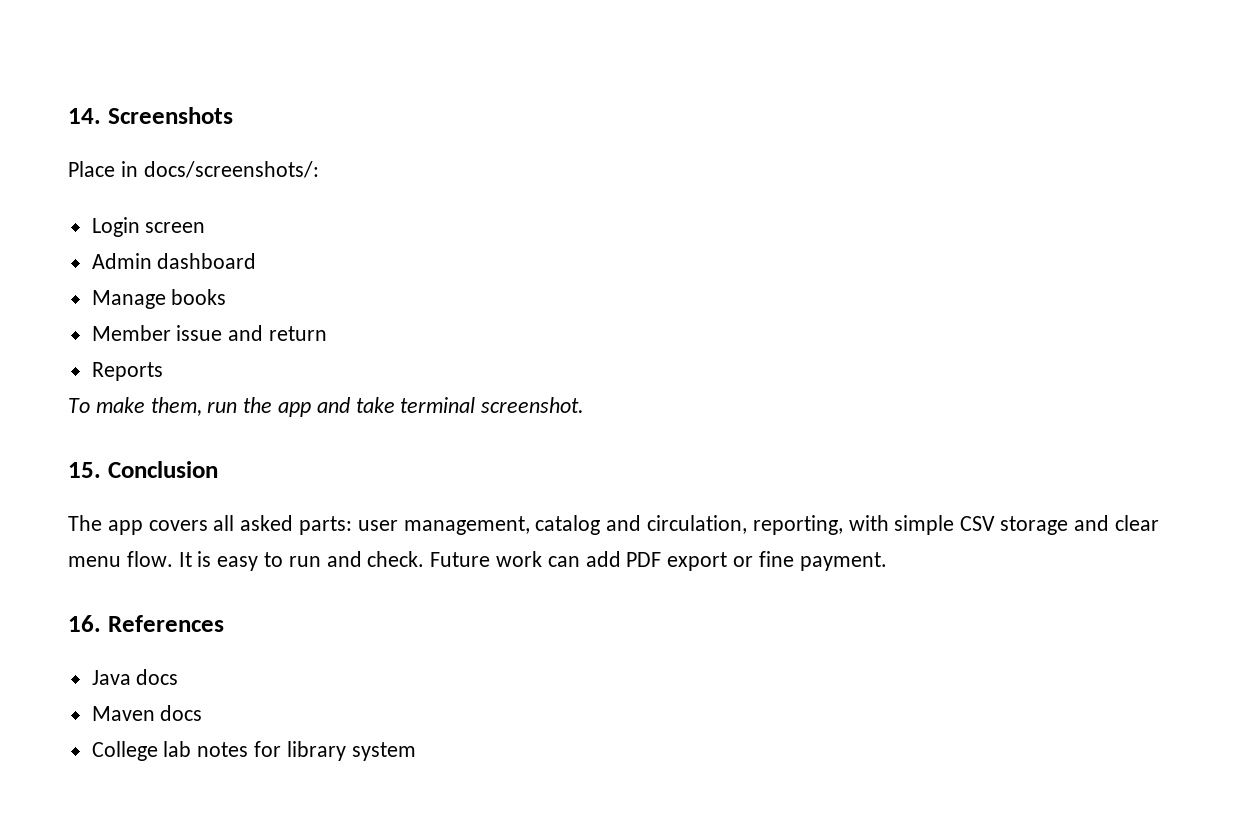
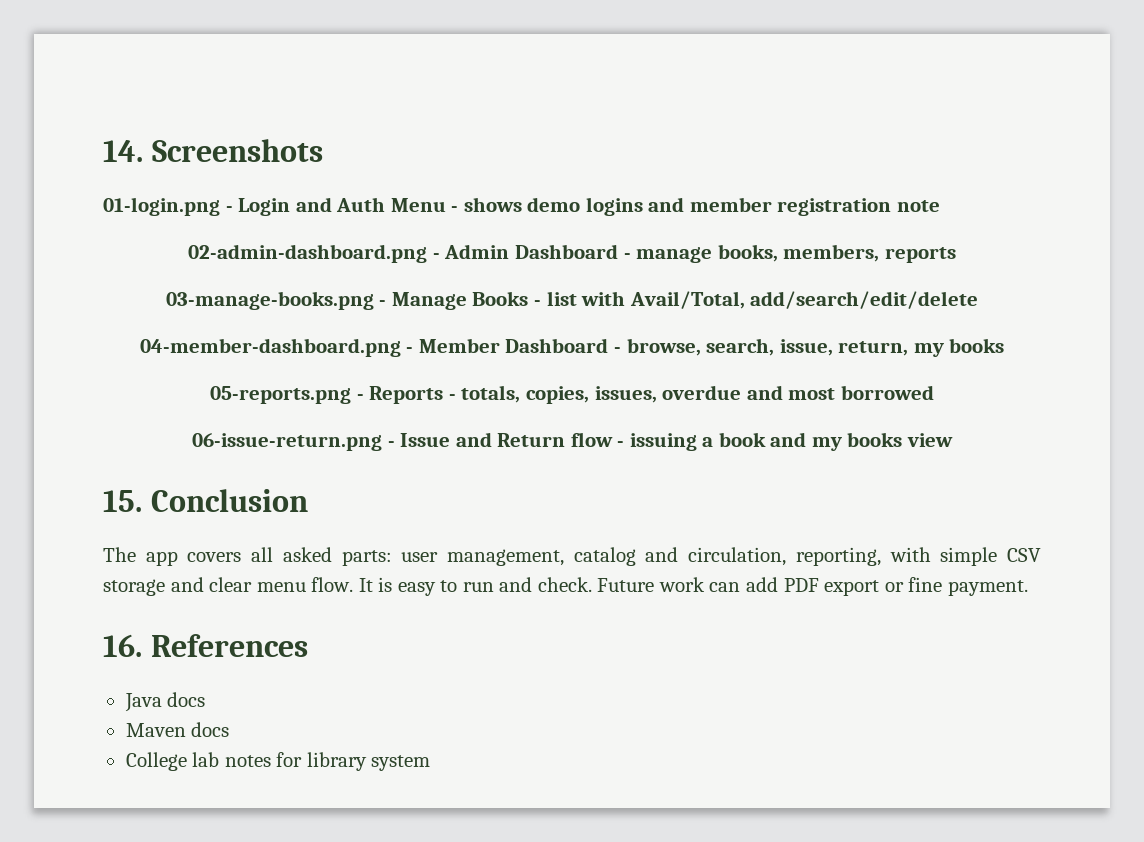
- Place in docs/screenshots/:
- Login screen
- Admin dashboard
- Manage books
- Member issue and return
- Reports
- To make them, run the app and take terminal screenshot.
+ 01-login.png - Login and Auth Menu - shows demo logins and member registration note
+ 02-admin-dashboard.png - Admin Dashboard - manage books, members, reports
+ 03-manage-books.png - Manage Books - list with Avail/Total, add/search/edit/delete
+ 04-member-dashboard.png - Member Dashboard - browse, search, issue, return, my books
+ 05-reports.png - Reports - totals, copies, issues, overdue and most borrowed
+ 06-issue-return.png - Issue and Return flow - issuing a book and my books view

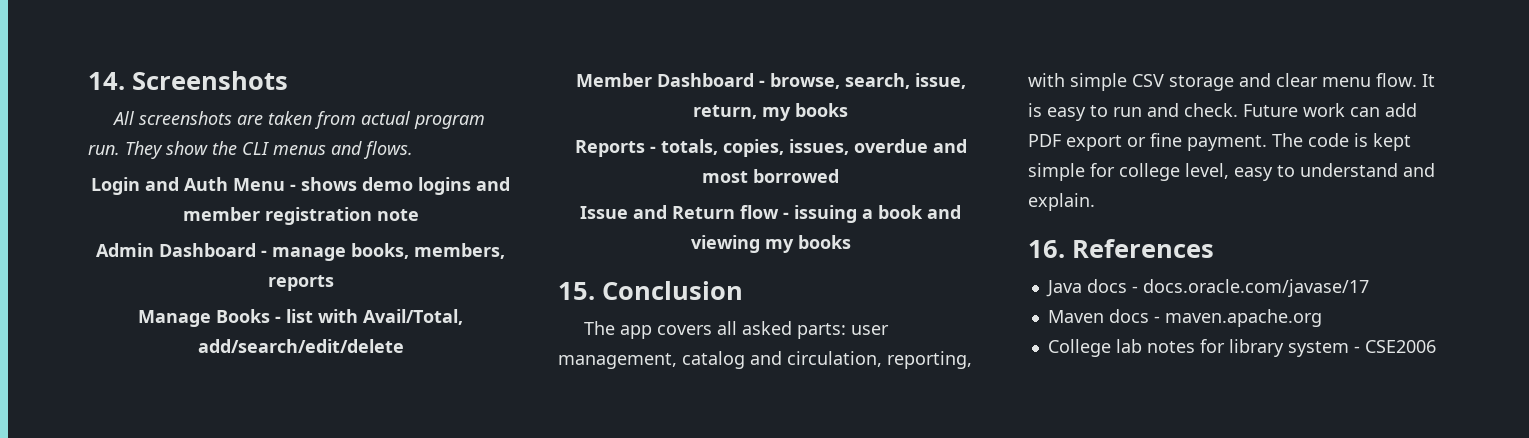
- 01-login.png - Login and Auth Menu - shows demo logins and member registration note
+ All screenshots are taken from actual program run. They show the CLI menus and flows.
+ Login and Auth Menu - shows demo logins and member registration note
- 02-admin-dashboard.png - Admin Dashboard - manage books, members, reports
+ Admin Dashboard - manage books, members, reports
- 03-manage-books.png - Manage Books - list with Avail/Total, add/search/edit/delete
+ Manage Books - list with Avail/Total, add/search/edit/delete
- 04-member-dashboard.png - Member Dashboard - browse, search, issue, return, my books
+ Member Dashboard - browse, search, issue, return, my books
- 05-reports.png - Reports - totals, copies, issues, overdue and most borrowed
+ Reports - totals, copies, issues, overdue and most borrowed
- 06-issue-return.png - Issue and Return flow - issuing a book and my books view
+ Issue and Return flow - issuing a book and viewing my books
+ The code is kept simple for college level, easy to understand and explain.
- Java docs
+ Java docs - docs.oracle.com/javase/17
- Maven docs
+ Maven docs - maven.apache.org
- College lab notes for library system
+ College lab notes for library system - CSE2006

